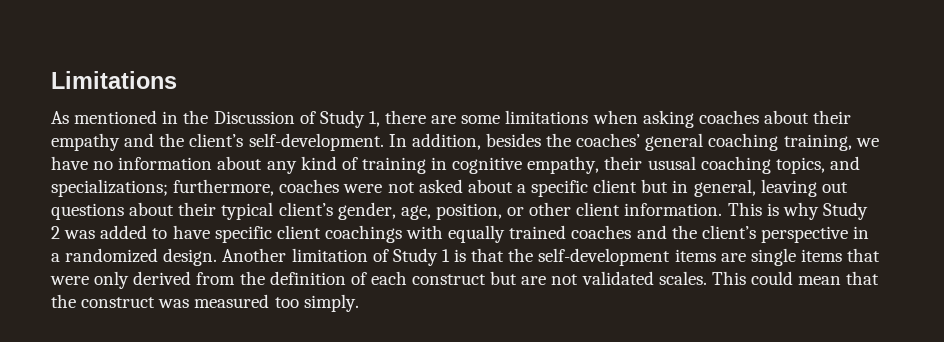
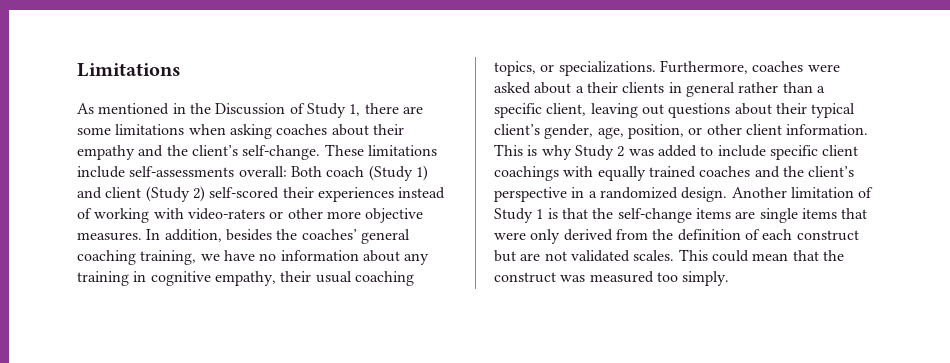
- As mentioned in the Discussion of Study 1, there are some limitations when asking coaches about their empathy and the client’s self-development.
+ As mentioned in the Discussion of Study 1, there are some limitations when asking coaches about their empathy and the client’s self-change. These limitations include self-assessments overall: Both coach (Study 1) and client (Study 2) self-scored their experiences instead of working with video-raters or other more objective measures.
- In addition, besides the coaches’ general coaching training, we have no information about any kind of training in cognitive empathy, their ususal coaching topics, and specializations; furthermore, coaches were not asked about a specific client but in general, leaving out questions about their typical client’s gender, age, position, or other client information.
+ In addition, besides the coaches’ general coaching training, we have no information about any training in cognitive empathy, their usual coaching topics, or specializations. Furthermore, coaches were asked about a their clients in general rather than a specific client, leaving out questions about their typical client’s gender, age, position, or other client information.
- This is why Study 2 was added to have specific client coachings with equally trained coaches and the client’s perspective in a randomized design.
+ This is why Study 2 was added to include specific client coachings with equally trained coaches and the client’s perspective in a randomized design.
- Another limitation of Study 1 is that the self-development items are single items that were only derived from the definition of each construct but are not validated scales.
+ Another limitation of Study 1 is that the self-change items are single items that were only derived from the definition of each construct but are not validated scales.

